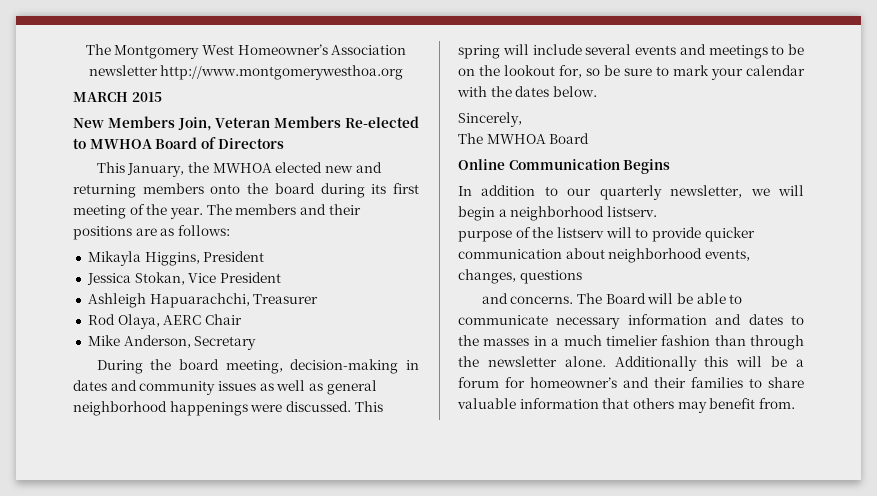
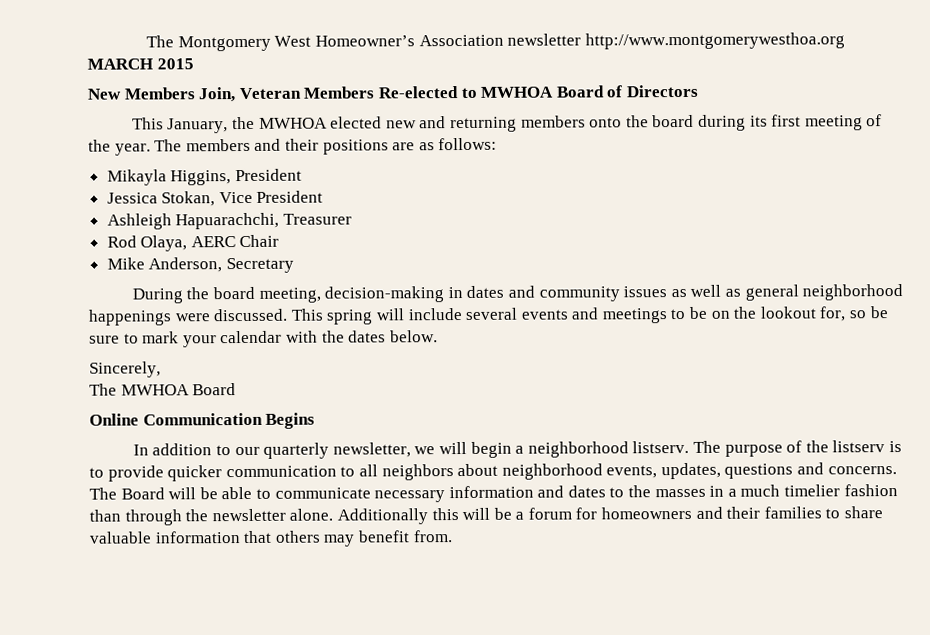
- In addition to our quarterly newsletter, we will begin a neighborhood listserv.
- purpose of the listserv will to provide quicker communication about neighborhood events, changes, questions
- and concerns.
+ In addition to our quarterly newsletter, we will begin a neighborhood listserv. The purpose of the listserv is to provide quicker communication to all neighbors about neighborhood events, updates, questions and concerns.
- Additionally this will be a forum for homeowner’s and their families to share valuable information that others may benefit from.
+ Additionally this will be a forum for homeowners and their families to share valuable information that others may benefit from.

